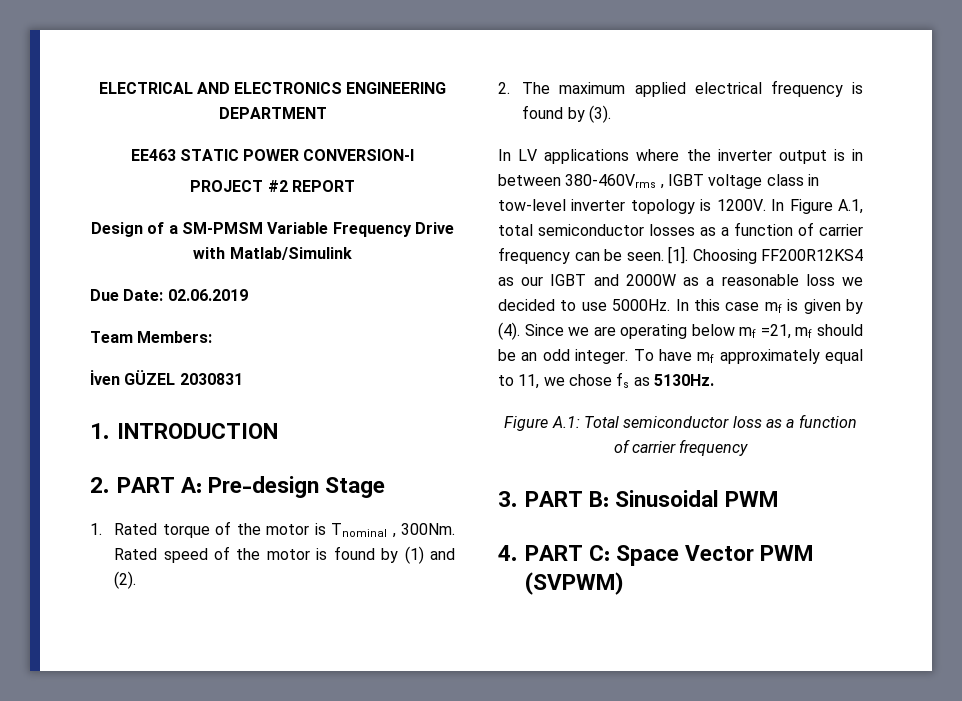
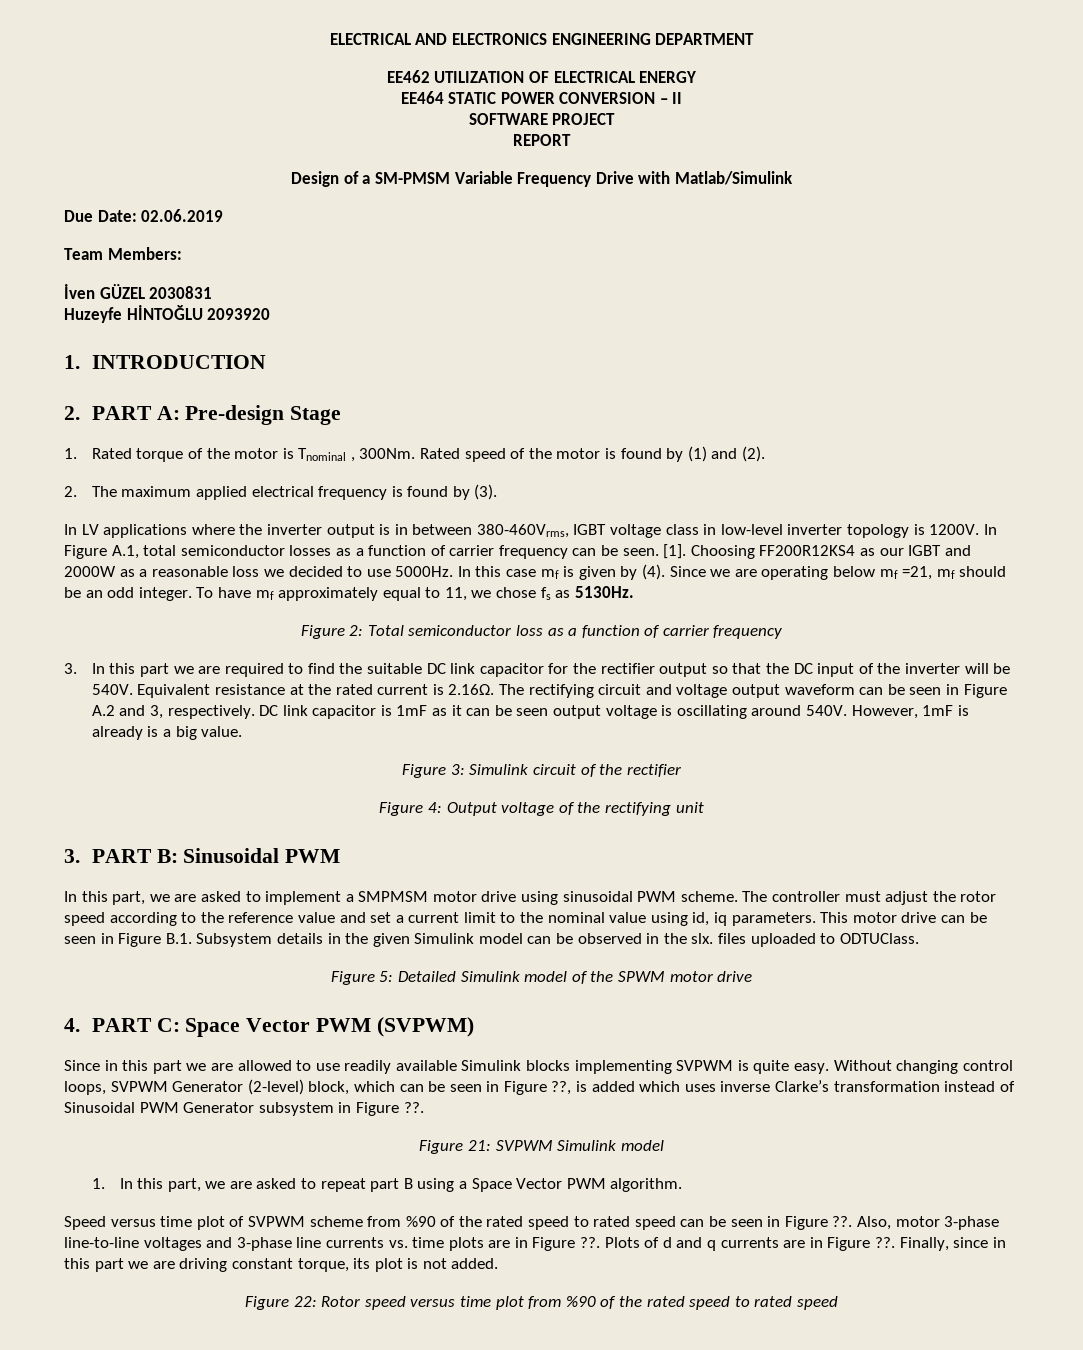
- EE463 STATIC POWER CONVERSION-I
- PROJECT #2 REPORT
+ EE462 UTILIZATION OF ELECTRICAL ENERGY
+ EE464 STATIC POWER CONVERSION – II
+ SOFTWARE PROJECT
+ REPORT
+ Huzeyfe HİNTOĞLU 2093920
- In LV applications where the inverter output is in between 380-460Vrms , IGBT voltage class in tow-level inverter topology is 1200V.
+ In LV applications where the inverter output is in between 380-460Vrms, IGBT voltage class in low-level inverter topology is 1200V.
- Figure A.1: Total semiconductor loss as a function of carrier frequency
+ Figure 2: Total semiconductor loss as a function of carrier frequency
+ 3. In this part we are required to find the suitable DC link capacitor for the rectifier output so that the DC input of the inverter will be 540V. Equivalent resistance at the rated current is 2.16Ω. The rectifying circuit and voltage output waveform can be seen in Figure A.2 and 3, respectively. DC link capacitor is 1mF as it can be seen output voltage is oscillating around 540V. However, 1mF is already is a big value.
+ Figure 3: Simulink circuit of the rectifier
+ Figure 4: Output voltage of the rectifying unit
+ In this part, we are asked to implement a SMPMSM motor drive using sinusoidal PWM scheme. The controller must adjust the rotor speed according to the reference value and set a current limit to the nominal value using id, iq parameters. This motor drive can be seen in Figure B.1. Subsystem details in the given Simulink model can be observed in the slx. files uploaded to ODTUClass.
+ Figure 5: Detailed Simulink model of the SPWM motor drive
+ Since in this part we are allowed to use readily available Simulink blocks implementing SVPWM is quite easy. Without changing control loops, SVPWM Generator (2-level) block, which can be seen in Figure ??, is added which uses inverse Clarke’s transformation instead of Sinusoidal PWM Generator subsystem in Figure ??.
+ Figure 21: SVPWM Simulink model
+ 1. In this part, we are asked to repeat part B using a Space Vector PWM algorithm.
+ Speed versus time plot of SVPWM scheme from %90 of the rated speed to rated speed can be seen in Figure ??. Also, motor 3-phase line-to-line voltages and 3-phase line currents vs. time plots are in Figure ??. Plots of d and q currents are in Figure ??. Finally, since in this part we are driving constant torque, its plot is not added.
+ Figure 22: Rotor speed versus time plot from %90 of the rated speed to rated speed

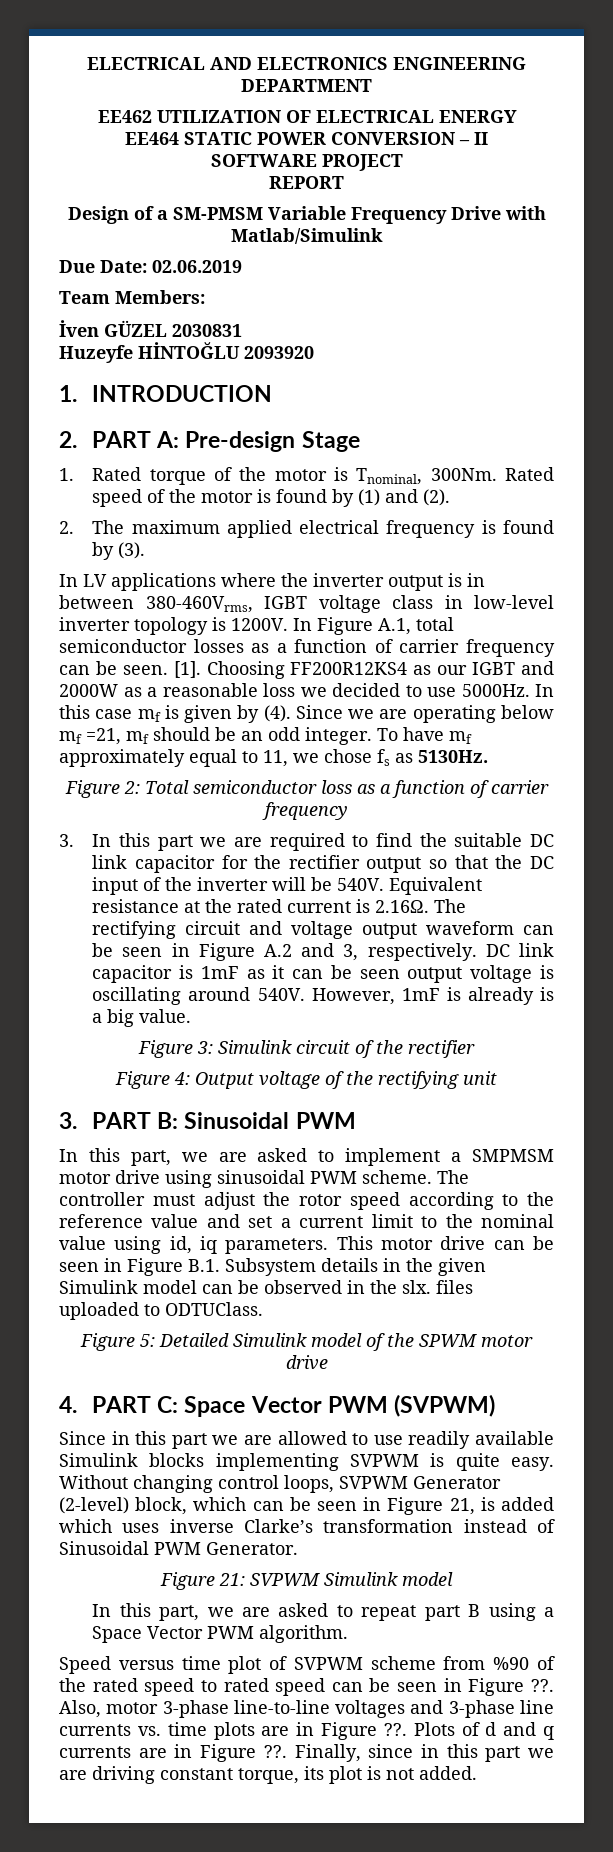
- 1. Rated torque of the motor is Tnominal , 300Nm.
+ 1. Rated torque of the motor is Tnominal, 300Nm.
- Without changing control loops, SVPWM Generator (2-level) block, which can be seen in Figure ??, is added which uses inverse Clarke’s transformation instead of Sinusoidal PWM Generator subsystem in Figure ??.
+ Without changing control loops, SVPWM Generator (2-level) block, which can be seen in Figure 21, is added which uses inverse Clarke’s transformation instead of Sinusoidal PWM Generator.
- 1. In this part, we are asked to repeat part B using a Space Vector PWM algorithm.
+ In this part, we are asked to repeat part B using a Space Vector PWM algorithm.
- Figure 22: Rotor speed versus time plot from %90 of the rated speed to rated speed

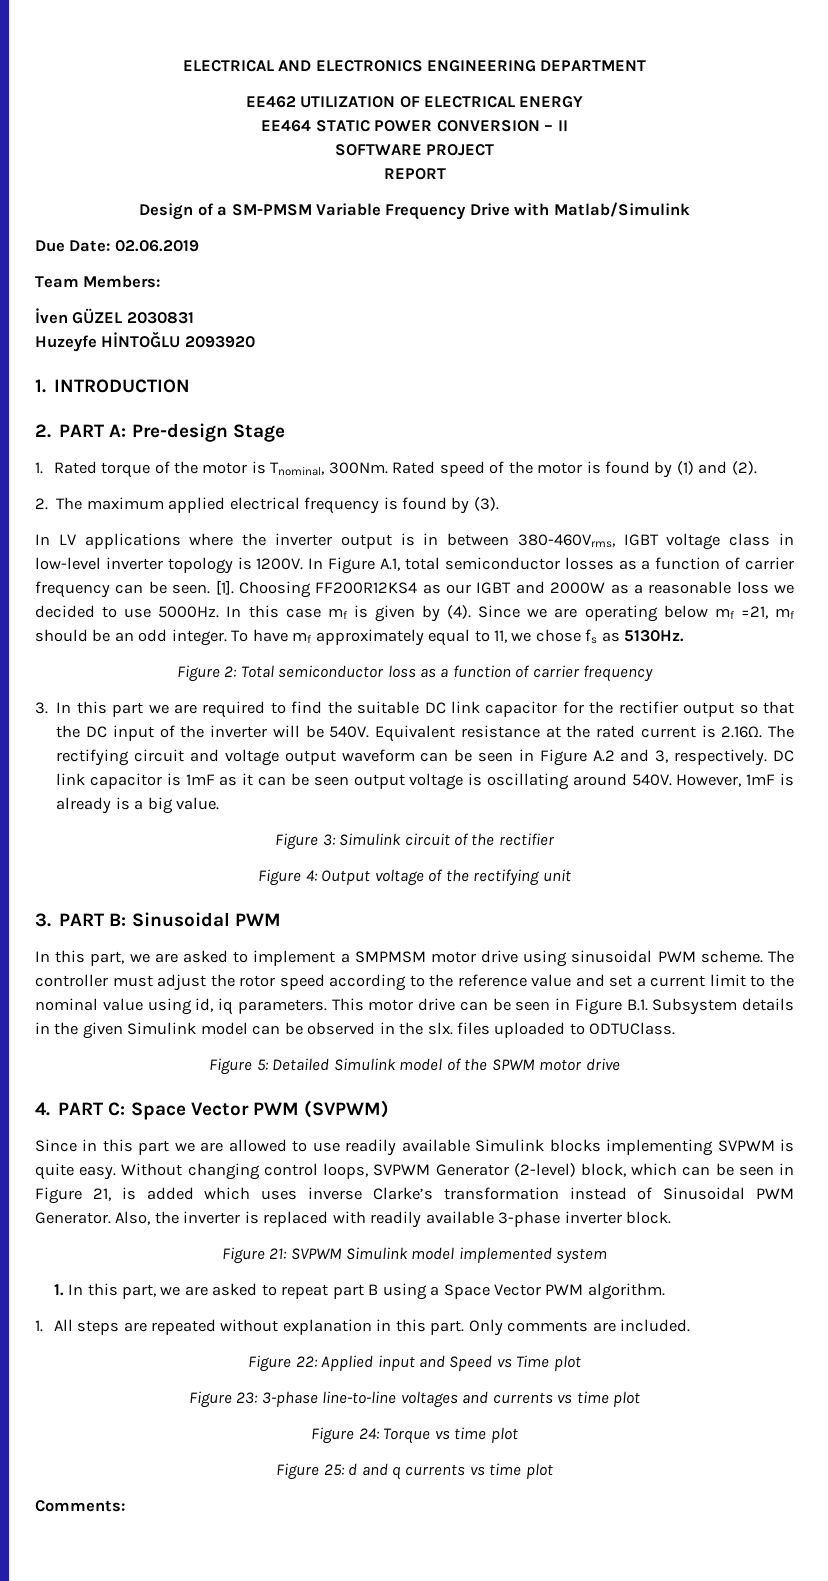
+ Also, the inverter is replaced with readily available 3-phase inverter block.
- Figure 21: SVPWM Simulink model
- In this part, we are asked to repeat part B using a Space Vector PWM algorithm.
+ Figure 21: SVPWM Simulink model implemented system
+ 1. In this part, we are asked to repeat part B using a Space Vector PWM algorithm.
- Speed versus time plot of SVPWM scheme from %90 of the rated speed to rated speed can be seen in Figure ??. Also, motor 3-phase line-to-line voltages and 3-phase line currents vs. time plots are in Figure ??. Plots of d and q currents are in Figure ??. Finally, since in this part we are driving constant torque, its plot is not added.
+ 1. All steps are repeated without explanation in this part. Only comments are included.
+ Figure 22: Applied input and Speed vs Time plot
+ Figure 23: 3-phase line-to-line voltages and currents vs time plot
+ Figure 24: Torque vs time plot
+ Figure 25: d and q currents vs time plot
+ Comments:

